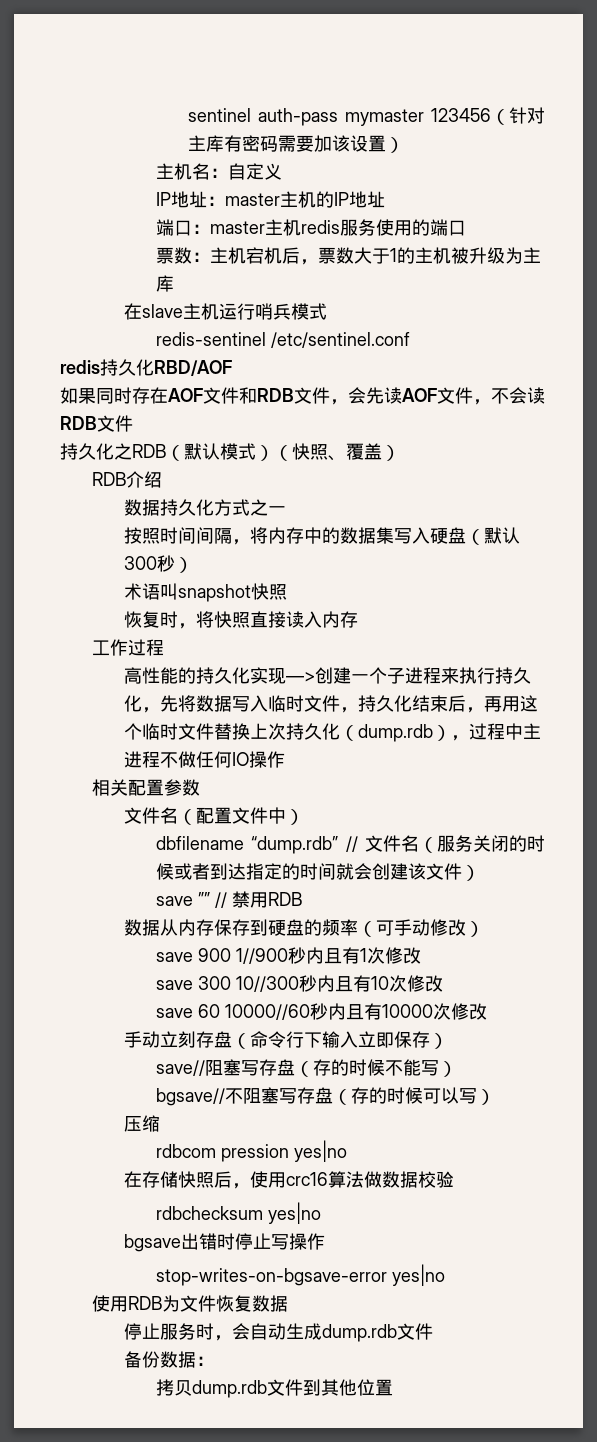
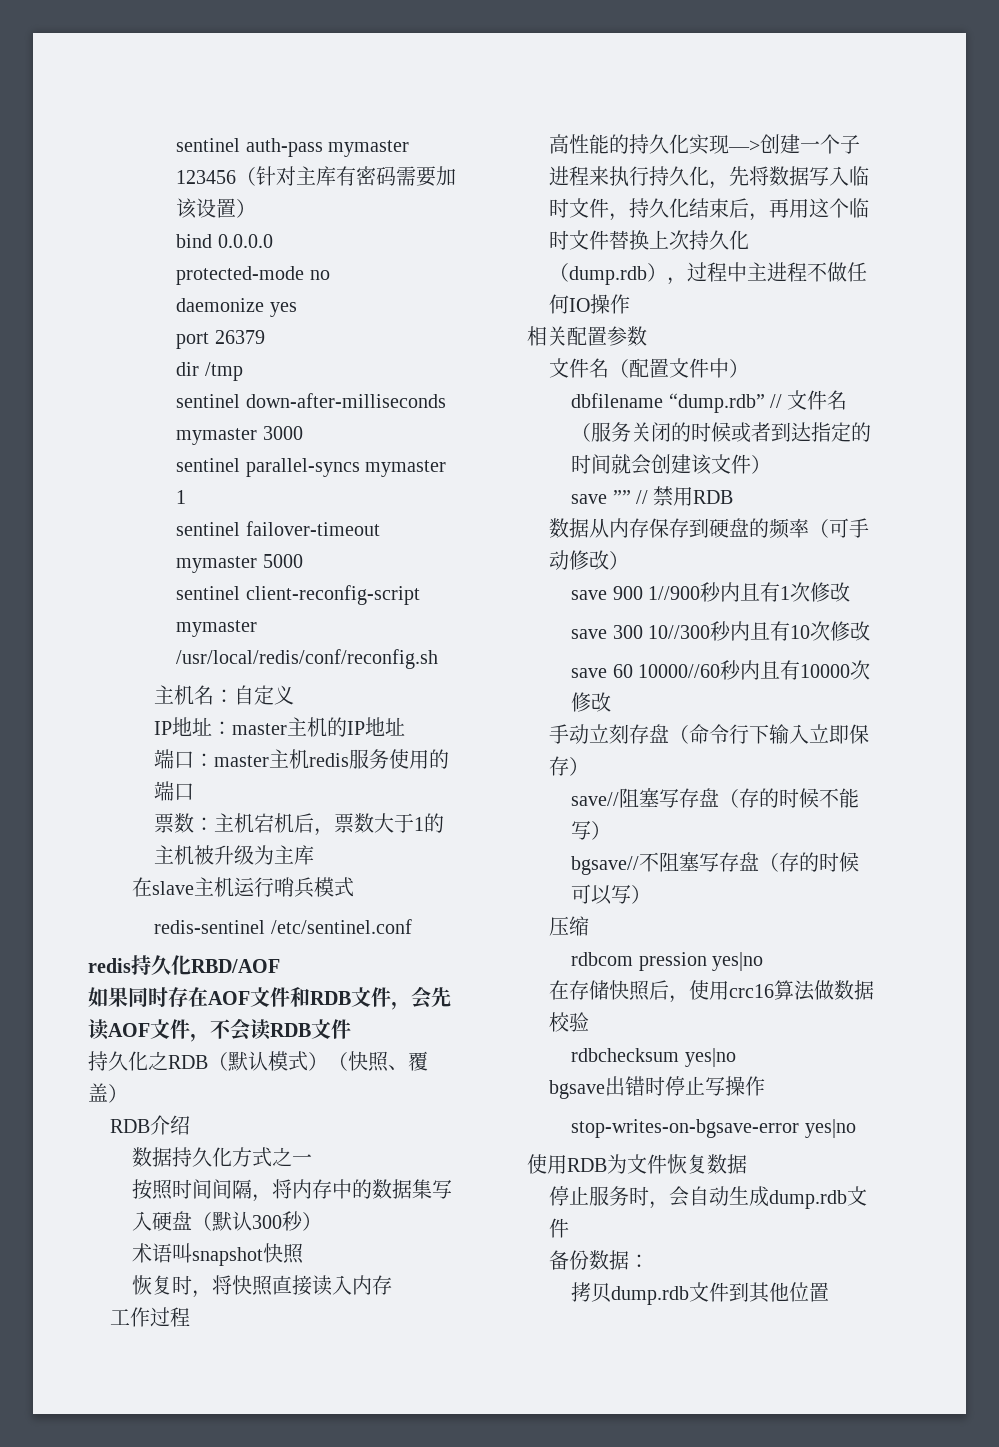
+ bind 0.0.0.0
+ protected-mode no
+ daemonize yes
+ port 26379
+ dir /tmp
+ sentinel down-after-milliseconds mymaster 3000
+ sentinel parallel-syncs mymaster 1
+ sentinel failover-timeout mymaster 5000
+ sentinel client-reconfig-script mymaster /usr/local/redis/conf/reconfig.sh

